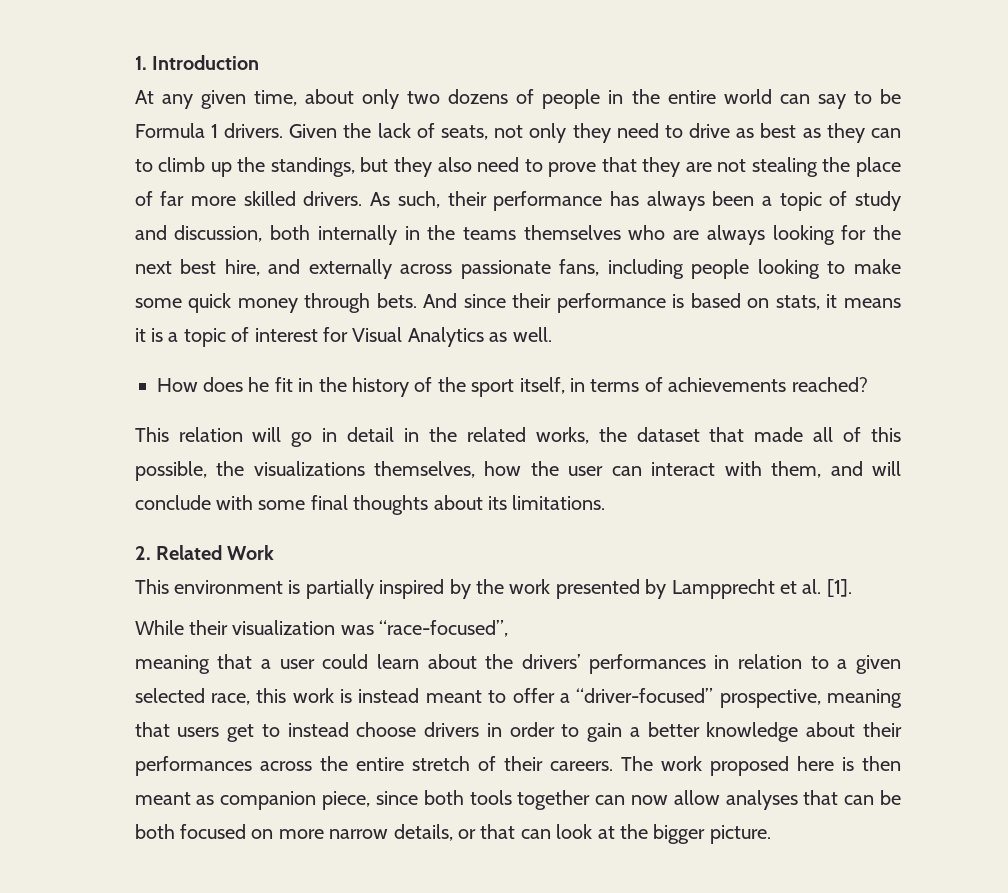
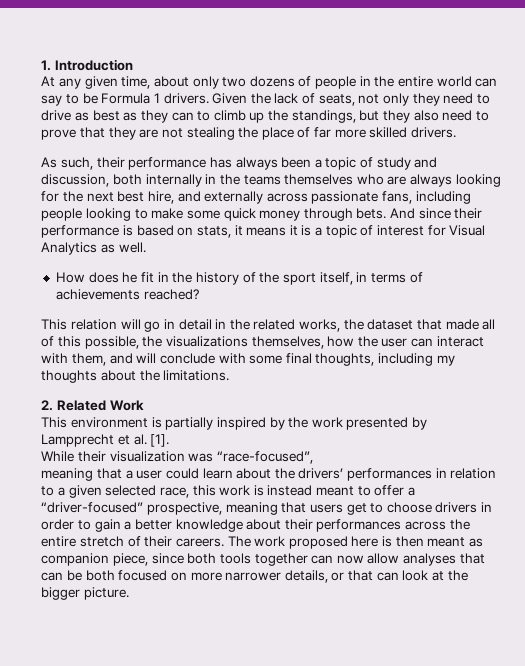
- Given the lack of seats, not only they need to drive as best as they can to climb up the standings, but they also need to prove that they are not stealing the place of far more skilled drivers. As such, their performance has always been a topic of study and discussion, both internally in the teams themselves who are always looking for the next best hire, and externally across passionate fans, including people looking to make some quick money through bets.
+ Given the lack of seats, not only they need to drive as best as they can to climb up the standings, but they also need to prove that they are not stealing the place of far more skilled drivers.
+ As such, their performance has always been a topic of study and discussion, both internally in the teams themselves who are always looking for the next best hire, and externally across passionate fans, including people looking to make some quick money through bets.
- This relation will go in detail in the related works, the dataset that made all of this possible, the visualizations themselves, how the user can interact with them, and will conclude with some final thoughts about its limitations.
+ This relation will go in detail in the related works, the dataset that made all of this possible, the visualizations themselves, how the user can interact with them, and will conclude with some final thoughts, including my thoughts about the limitations.
- meaning that a user could learn about the drivers’ performances in relation to a given selected race, this work is instead meant to offer a “driver-focused” prospective, meaning that users get to instead choose drivers in order to gain a better knowledge about their performances across the entire stretch of their careers.
+ meaning that a user could learn about the drivers’ performances in relation to a given selected race, this work is instead meant to offer a “driver-focused” prospective, meaning that users get to choose drivers in order to gain a better knowledge about their performances across the entire stretch of their careers.
- The work proposed here is then meant as companion piece, since both tools together can now allow analyses that can be both focused on more narrow details, or that can look at the bigger picture.
+ The work proposed here is then meant as companion piece, since both tools together can now allow analyses that can be both focused on more narrower details, or that can look at the bigger picture.

